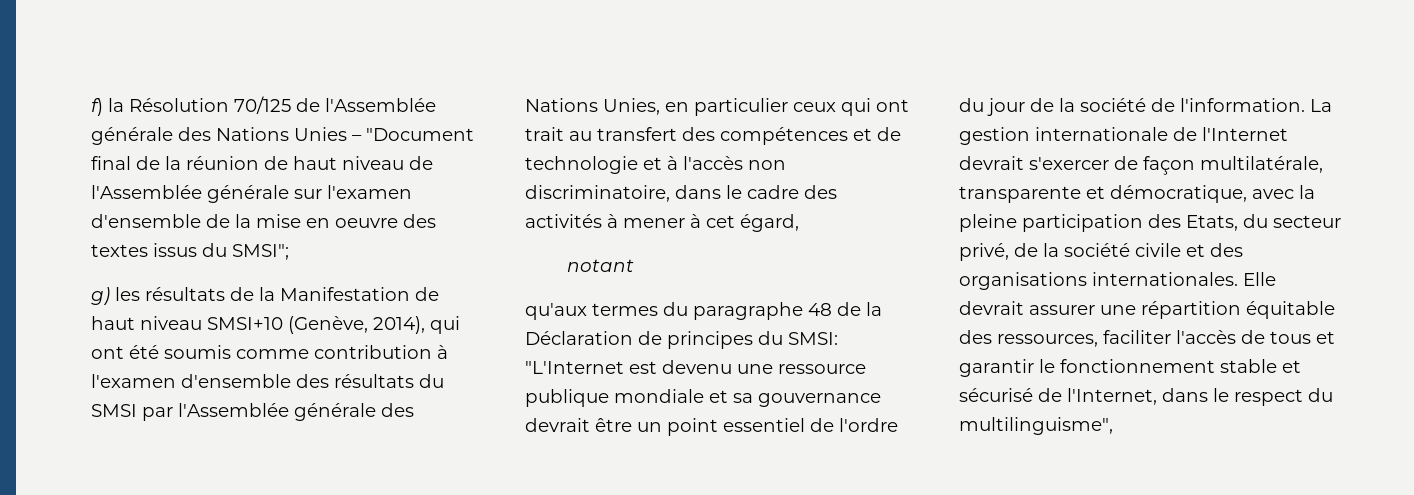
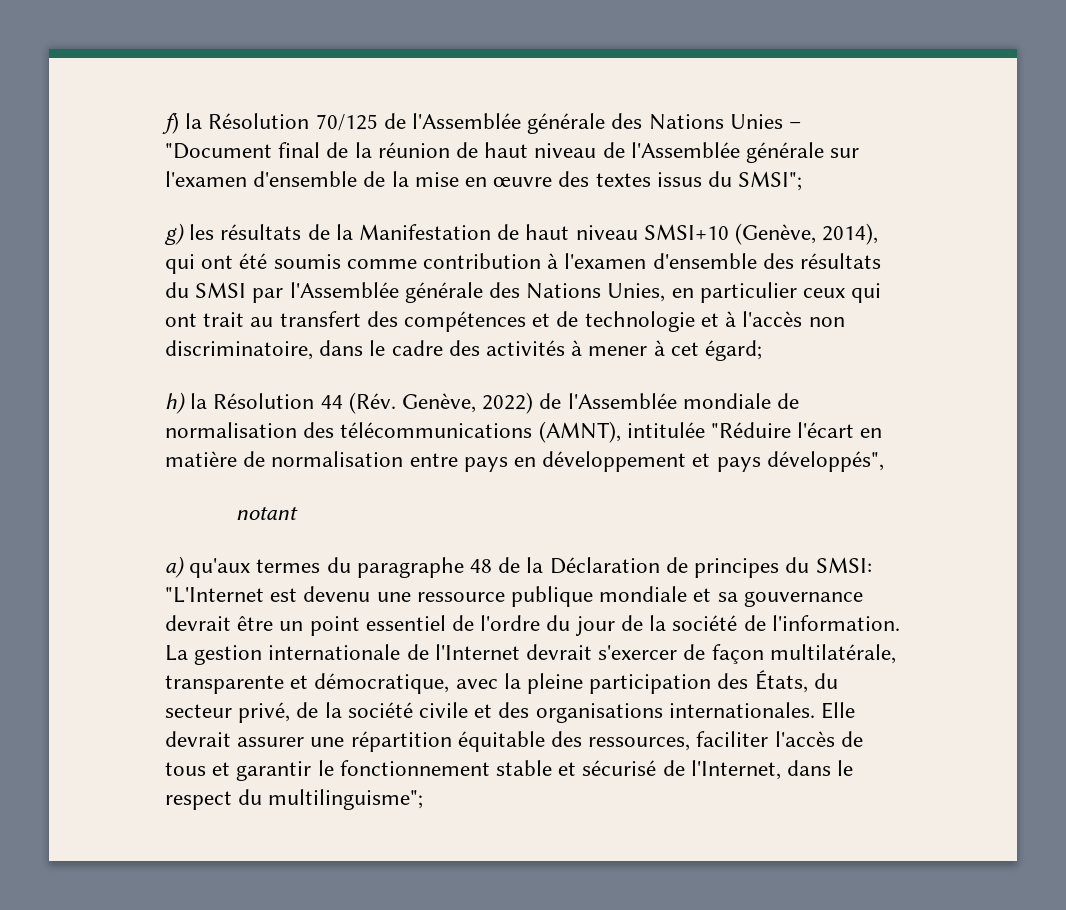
- f) la Résolution 70/125 de l'Assemblée générale des Nations Unies – "Document final de la réunion de haut niveau de l'Assemblée générale sur l'examen d'ensemble de la mise en oeuvre des textes issus du SMSI";
+ f) la Résolution 70/125 de l'Assemblée générale des Nations Unies – "Document final de la réunion de haut niveau de l'Assemblée générale sur l'examen d'ensemble de la mise en œuvre des textes issus du SMSI";
- g) les résultats de la Manifestation de haut niveau SMSI+10 (Genève, 2014), qui ont été soumis comme contribution à l'examen d'ensemble des résultats du SMSI par l'Assemblée générale des Nations Unies, en particulier ceux qui ont trait au transfert des compétences et de technologie et à l'accès non discriminatoire, dans le cadre des activités à mener à cet égard,
+ g) les résultats de la Manifestation de haut niveau SMSI+10 (Genève, 2014), qui ont été soumis comme contribution à l'examen d'ensemble des résultats du SMSI par l'Assemblée générale des Nations Unies, en particulier ceux qui ont trait au transfert des compétences et de technologie et à l'accès non discriminatoire, dans le cadre des activités à mener à cet égard;
+ h) la Résolution 44 (Rév. Genève, 2022) de l'Assemblée mondiale de normalisation des télécommunications (AMNT), intitulée "Réduire l'écart en matière de normalisation entre pays en développement et pays développés",
- qu'aux termes du paragraphe 48 de la Déclaration de principes du SMSI: "L'Internet est devenu une ressource publique mondiale et sa gouvernance devrait être un point essentiel de l'ordre du jour de la société de l'information.
+ a) qu'aux termes du paragraphe 48 de la Déclaration de principes du SMSI: "L'Internet est devenu une ressource publique mondiale et sa gouvernance devrait être un point essentiel de l'ordre du jour de la société de l'information.
- La gestion internationale de l'Internet devrait s'exercer de façon multilatérale, transparente et démocratique, avec la pleine participation des Etats, du secteur privé, de la société civile et des organisations internationales.
+ La gestion internationale de l'Internet devrait s'exercer de façon multilatérale, transparente et démocratique, avec la pleine participation des États, du secteur privé, de la société civile et des organisations internationales.
- Elle devrait assurer une répartition équitable des ressources, faciliter l'accès de tous et garantir le fonctionnement stable et sécurisé de l'Internet, dans le respect du multilinguisme",
+ Elle devrait assurer une répartition équitable des ressources, faciliter l'accès de tous et garantir le fonctionnement stable et sécurisé de l'Internet, dans le respect du multilinguisme";

